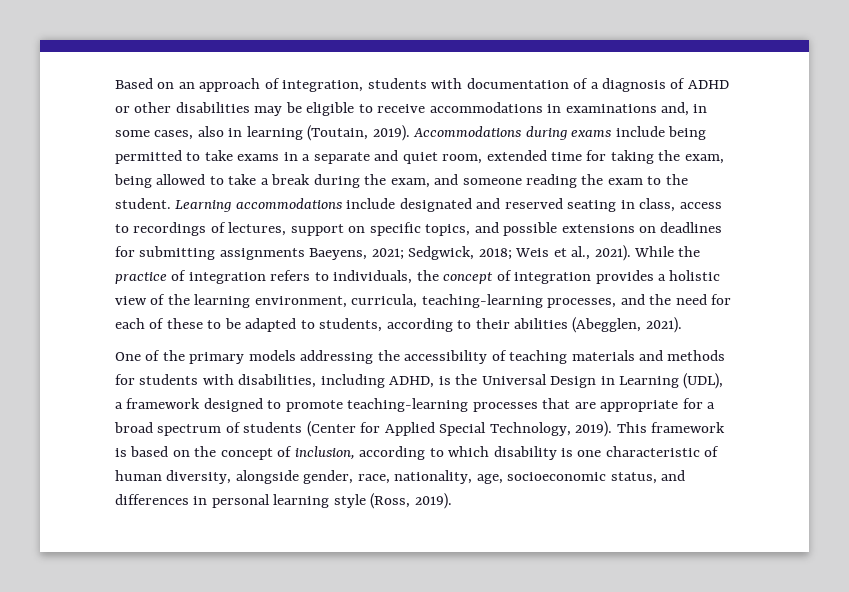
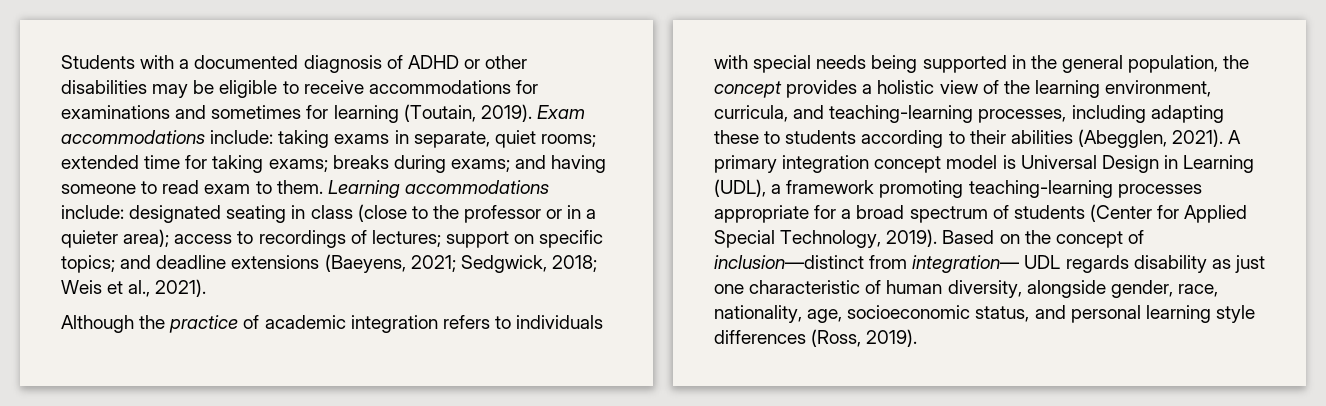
- Based on an approach of integration, students with documentation of a diagnosis of ADHD or other disabilities may be eligible to receive accommodations in examinations and, in some cases, also in learning (Toutain, 2019). Accommodations during exams include being permitted to take exams in a separate and quiet room, extended time for taking the exam, being allowed to take a break during the exam, and someone reading the exam to the student. Learning accommodations include designated and reserved seating in class, access to recordings of lectures, support on specific topics, and possible extensions on deadlines for submitting assignments Baeyens, 2021;
+ Students with a documented diagnosis of ADHD or other disabilities may be eligible to receive accommodations for examinations and sometimes for learning (Toutain, 2019). Exam accommodations include: taking exams in separate, quiet rooms; extended time for taking exams; breaks during exams; and having someone to read exam to them. Learning accommodations include: designated seating in class (close to the professor or in a quieter area); access to recordings of lectures; support on specific topics; and deadline extensions (Baeyens, 2021;
- Weis et al., 2021). While the practice of integration refers to individuals, the concept of integration provides a holistic view of the learning environment, curricula, teaching-learning processes, and the need for each of these to be adapted to students, according to their abilities (Abegglen, 2021).
- One of the primary models addressing the accessibility of teaching materials and methods for students with disabilities, including ADHD, is the Universal Design in Learning (UDL), a framework designed to promote teaching-learning processes that are appropriate for a broad spectrum of students (Center for Applied Special Technology, 2019).
+ Weis et al., 2021).
+ Although the practice of academic integration refers to individuals with special needs being supported in the general population, the concept provides a holistic view of the learning environment, curricula, and teaching-learning processes, including adapting these to students according to their abilities (Abegglen, 2021). A primary integration concept model is Universal Design in Learning (UDL), a framework promoting teaching-learning processes appropriate for a broad spectrum of students (Center for Applied Special Technology, 2019).
- This framework is based on the concept of inclusion, according to which disability is one characteristic of human diversity, alongside gender, race, nationality, age, socioeconomic status, and differences in personal learning style (Ross, 2019).
+ Based on the concept of inclusion—distinct from integration— UDL regards disability as just one characteristic of human diversity, alongside gender, race, nationality, age, socioeconomic status, and personal learning style differences (Ross, 2019).

